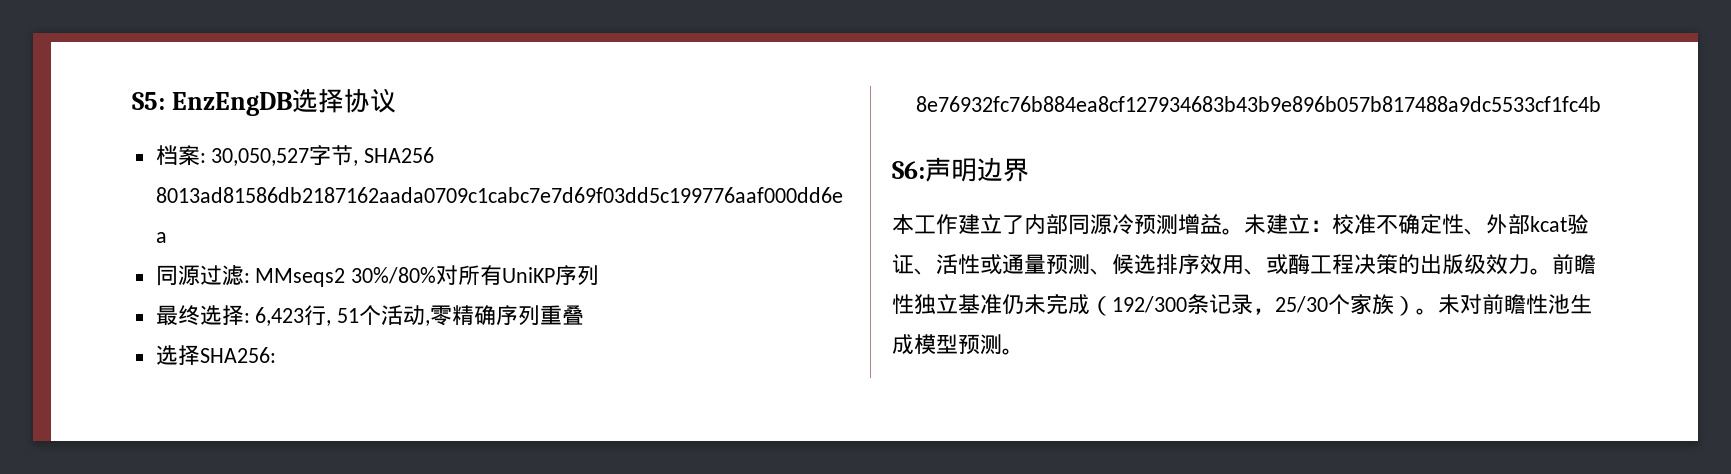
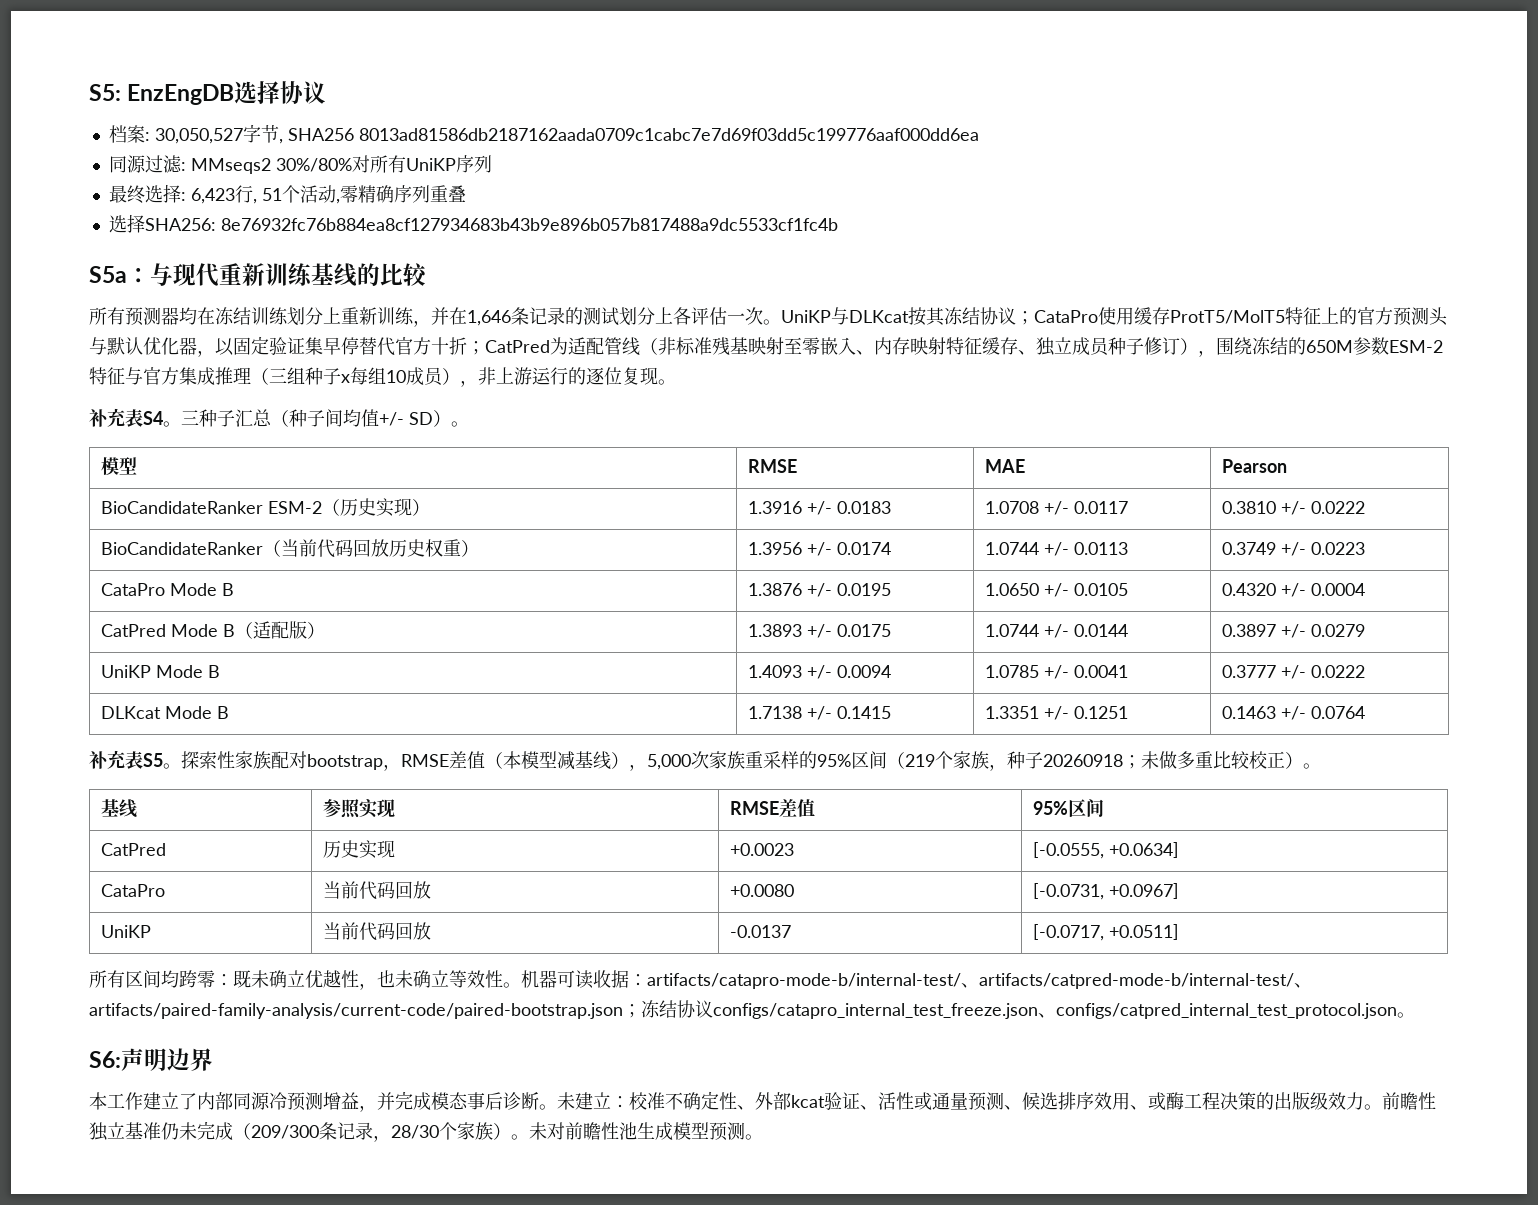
+ S5a：与现代重新训练基线的比较
+ 所有预测器均在冻结训练划分上重新训练，并在1,646条记录的测试划分上各评估一次。UniKP与DLKcat按其冻结协议；CataPro使用缓存ProtT5/MolT5特征上的官方预测头与默认优化器，以固定验证集早停替代官方十折；CatPred为适配管线（非标准残基映射至零嵌入、内存映射特征缓存、独立成员种子修订），围绕冻结的650M参数ESM-2特征与官方集成推理（三组种子x每组10成员），非上游运行的逐位复现。
+ 补充表S4。三种子汇总（种子间均值+/- SD）。
+ 模型 | RMSE | MAE | Pearson
+ BioCandidateRanker ESM-2（历史实现） | 1.3916 +/- 0.0183 | 1.0708 +/- 0.0117 | 0.3810 +/- 0.0222
+ BioCandidateRanker（当前代码回放历史权重） | 1.3956 +/- 0.0174 | 1.0744 +/- 0.0113 | 0.3749 +/- 0.0223
+ CataPro Mode B | 1.3876 +/- 0.0195 | 1.0650 +/- 0.0105 | 0.4320 +/- 0.0004
+ CatPred Mode B（适配版） | 1.3893 +/- 0.0175 | 1.0744 +/- 0.0144 | 0.3897 +/- 0.0279
+ UniKP Mode B | 1.4093 +/- 0.0094 | 1.0785 +/- 0.0041 | 0.3777 +/- 0.0222
+ DLKcat Mode B | 1.7138 +/- 0.1415 | 1.3351 +/- 0.1251 | 0.1463 +/- 0.0764
+ 补充表S5。探索性家族配对bootstrap，RMSE差值（本模型减基线），5,000次家族重采样的95%区间（219个家族，种子20260918；未做多重比较校正）。
+ 基线 | 参照实现 | RMSE差值 | 95%区间
+ CatPred | 历史实现 | +0.0023 | [-0.0555, +0.0634]
+ CataPro | 当前代码回放 | +0.0080 | [-0.0731, +0.0967]
+ UniKP | 当前代码回放 | -0.0137 | [-0.0717, +0.0511]
+ 所有区间均跨零：既未确立优越性，也未确立等效性。机器可读收据：artifacts/catapro-mode-b/internal-test/、artifacts/catpred-mode-b/internal-test/、artifacts/paired-family-analysis/current-code/paired-bootstrap.json；冻结协议configs/catapro_internal_test_freeze.json、configs/catpred_internal_test_protocol.json。
- 本工作建立了内部同源冷预测增益。
+ 本工作建立了内部同源冷预测增益，并完成模态事后诊断。
- 前瞻性独立基准仍未完成（192/300条记录，25/30个家族）。
+ 前瞻性独立基准仍未完成（209/300条记录，28/30个家族）。

